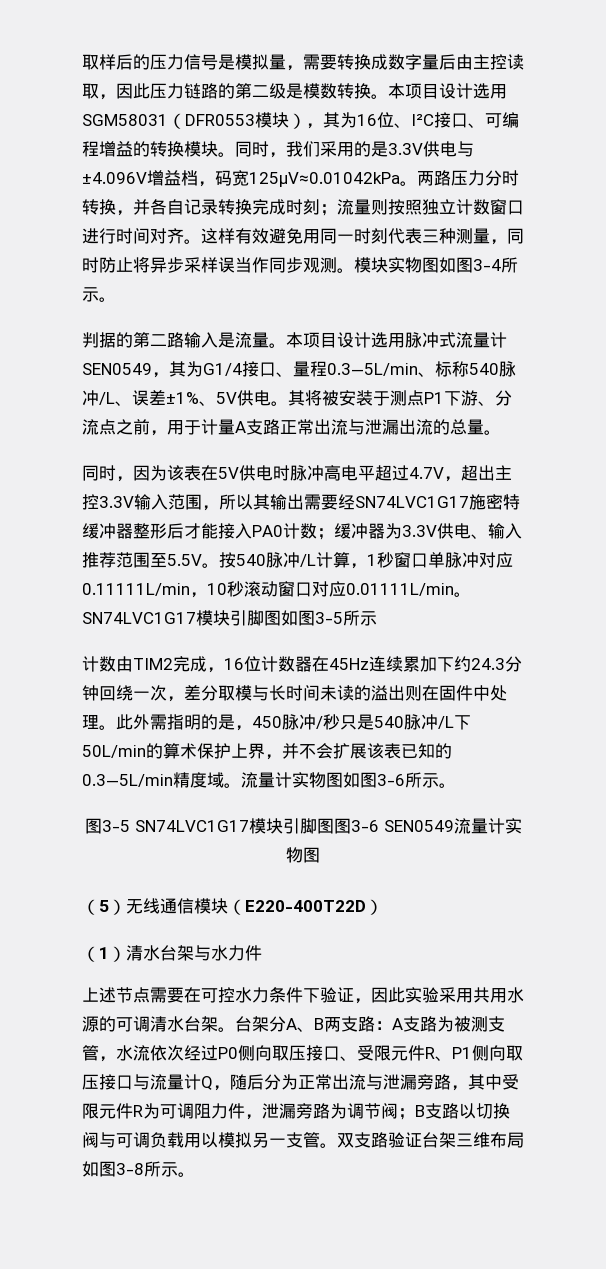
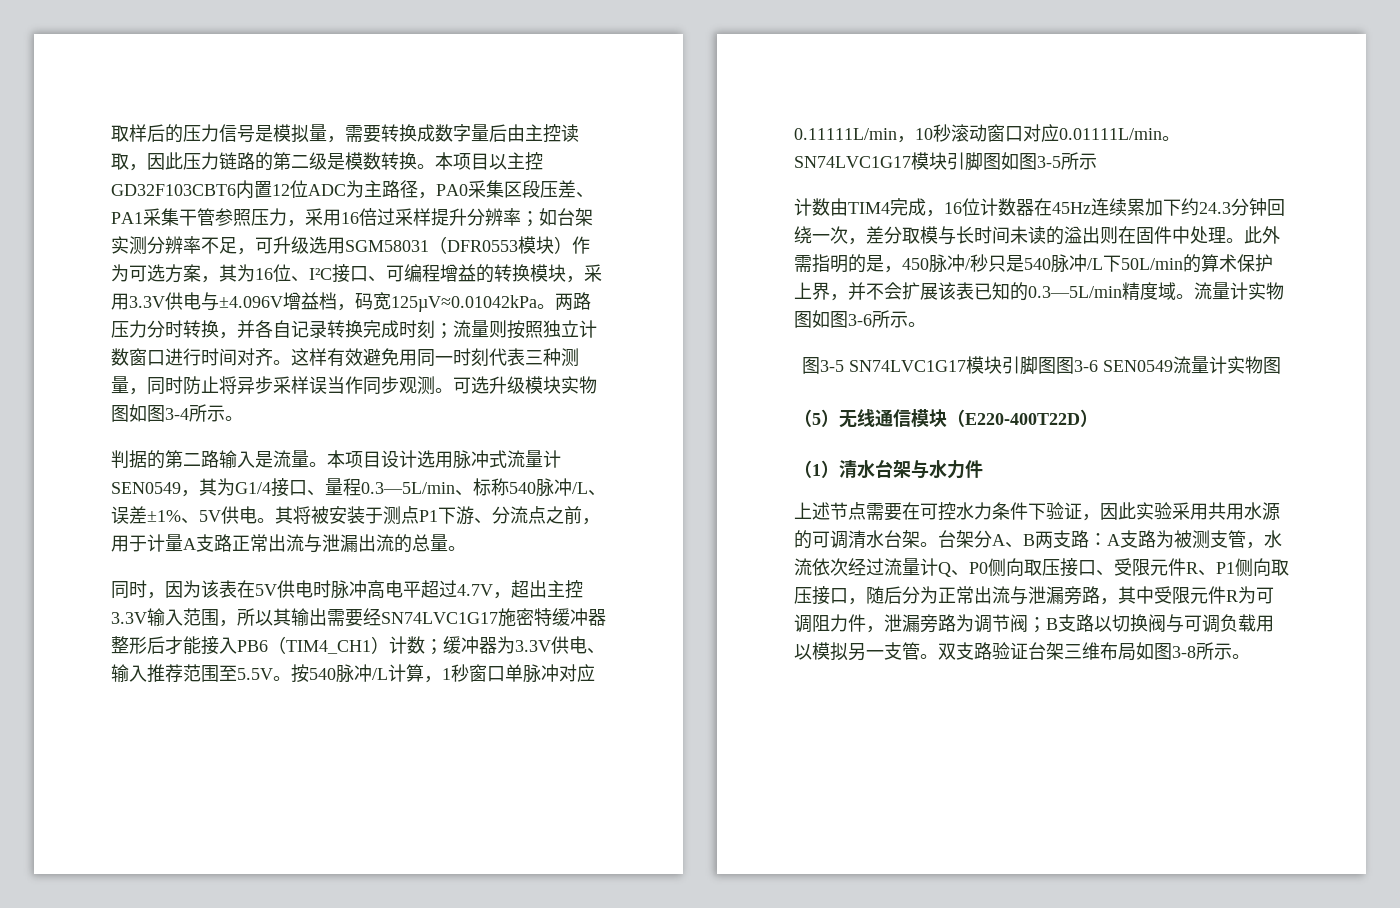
- 本项目设计选用SGM58031（DFR0553模块），其为16位、I²C接口、可编程增益的转换模块。同时，我们采用的是3.3V供电与±4.096V增益档，码宽125µV≈0.01042kPa。
+ 本项目以主控GD32F103CBT6内置12位ADC为主路径，PA0采集区段压差、PA1采集干管参照压力，采用16倍过采样提升分辨率；如台架实测分辨率不足，可升级选用SGM58031（DFR0553模块）作为可选方案，其为16位、I²C接口、可编程增益的转换模块，采用3.3V供电与±4.096V增益档，码宽125µV≈0.01042kPa。
- 模块实物图如图3-4所示。
+ 可选升级模块实物图如图3-4所示。
- 同时，因为该表在5V供电时脉冲高电平超过4.7V，超出主控3.3V输入范围，所以其输出需要经SN74LVC1G17施密特缓冲器整形后才能接入PA0计数；缓冲器为3.3V供电、输入推荐范围至5.5V。
+ 同时，因为该表在5V供电时脉冲高电平超过4.7V，超出主控3.3V输入范围，所以其输出需要经SN74LVC1G17施密特缓冲器整形后才能接入PB6（TIM4_CH1）计数；缓冲器为3.3V供电、输入推荐范围至5.5V。
- 计数由TIM2完成，16位计数器在45Hz连续累加下约24.3分钟回绕一次，差分取模与长时间未读的溢出则在固件中处理。
+ 计数由TIM4完成，16位计数器在45Hz连续累加下约24.3分钟回绕一次，差分取模与长时间未读的溢出则在固件中处理。
- 台架分A、B两支路：A支路为被测支管，水流依次经过P0侧向取压接口、受限元件R、P1侧向取压接口与流量计Q，随后分为正常出流与泄漏旁路，其中受限元件R为可调阻力件，泄漏旁路为调节阀；B支路以切换阀与可调负载用以模拟另一支管。
+ 台架分A、B两支路：A支路为被测支管，水流依次经过流量计Q、P0侧向取压接口、受限元件R、P1侧向取压接口，随后分为正常出流与泄漏旁路，其中受限元件R为可调阻力件，泄漏旁路为调节阀；B支路以切换阀与可调负载用以模拟另一支管。

